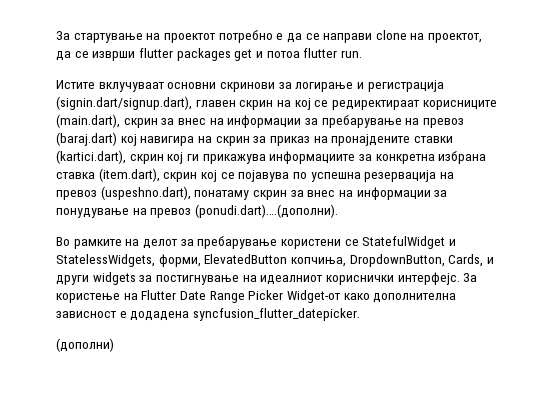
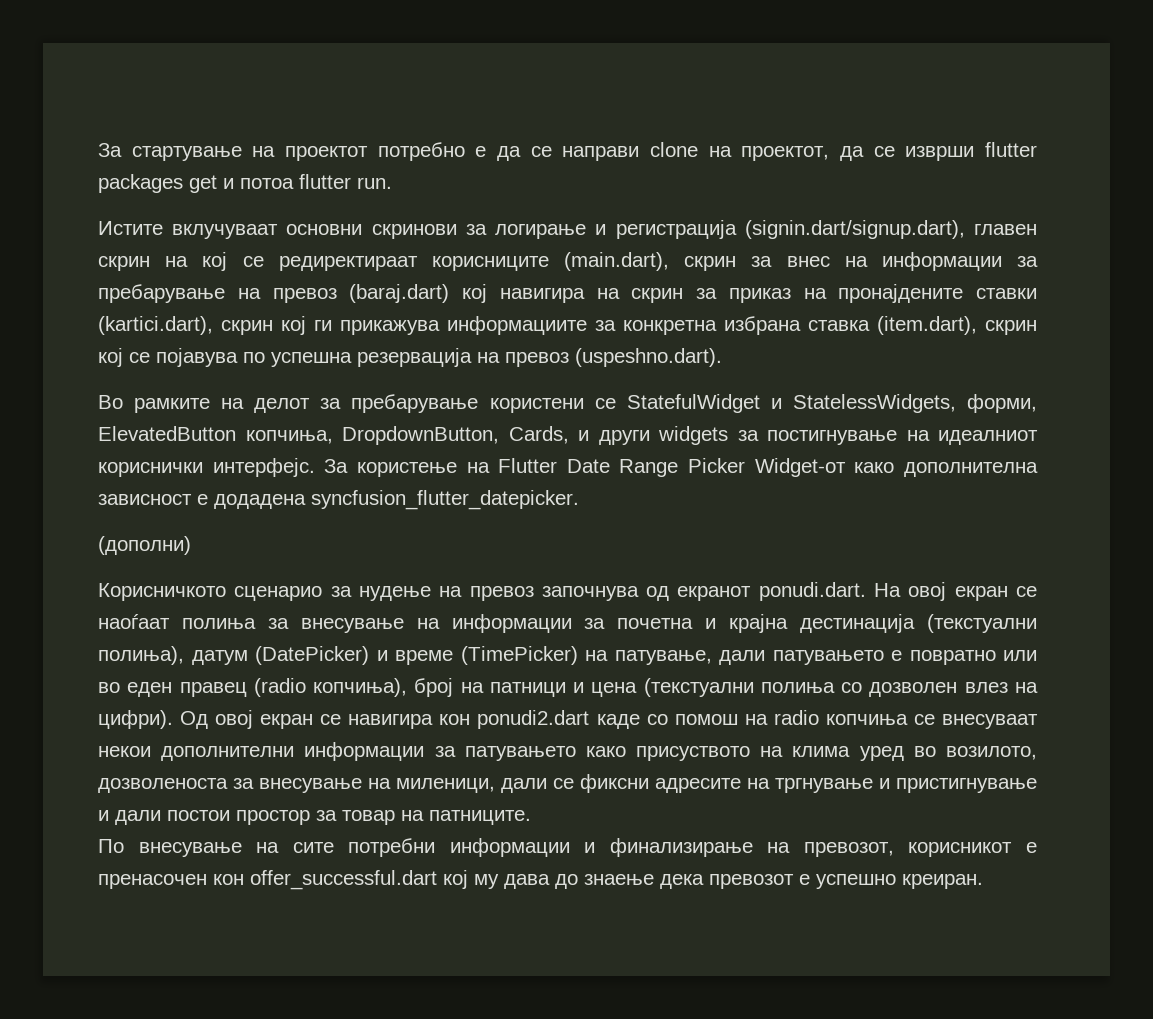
- Истите вклучуваат основни скринови за логирање и регистрација (signin.dart/signup.dart), главен скрин на кој се редиректираат корисниците (main.dart), скрин за внес на информации за пребарување на превоз (baraj.dart) кој навигира на скрин за приказ на пронајдените ставки (kartici.dart), скрин кој ги прикажува информациите за конкретна избрана ставка (item.dart), скрин кој се појавува по успешна резервација на превоз (uspeshno.dart), понатаму скрин за внес на информации за понудување на превоз (ponudi.dart)….(дополни).
+ Истите вклучуваат основни скринови за логирање и регистрација (signin.dart/signup.dart), главен скрин на кој се редиректираат корисниците (main.dart), скрин за внес на информации за пребарување на превоз (baraj.dart) кој навигира на скрин за приказ на пронајдените ставки (kartici.dart), скрин кој ги прикажува информациите за конкретна избрана ставка (item.dart), скрин кој се појавува по успешна резервација на превоз (uspeshno.dart).
+ Корисничкото сценарио за нудење на превоз започнува од екранот ponudi.dart. На овој екран се наоѓаат полиња за внесување на информации за почетна и крајна дестинација (текстуални полиња), датум (DatePicker) и време (TimePicker) на патување, дали патувањето е повратно или во еден правец (radio копчиња), број на патници и цена (текстуални полиња со дозволен влез на цифри). Oд овој екран се навигира кон ponudi2.dart каде со помош на radio копчиња се внесуваат некои дополнителни информации за патувањето како присуството на клима уред во возилото, дозволеноста за внесување на миленици, дали се фиксни адресите на тргнување и пристигнување и дали постои простор за товар на патниците.
+ По внесување на сите потребни информации и финализирање на превозот, корисникот е пренасочен кон offer_successful.dart кој му дава до знаење дека превозот е успешно креиран.

